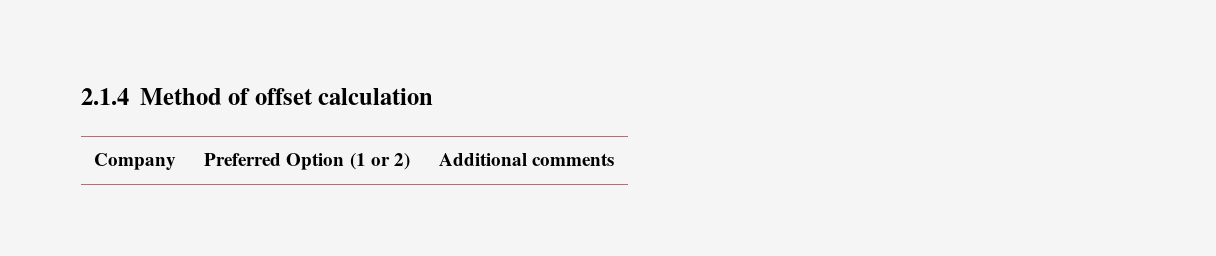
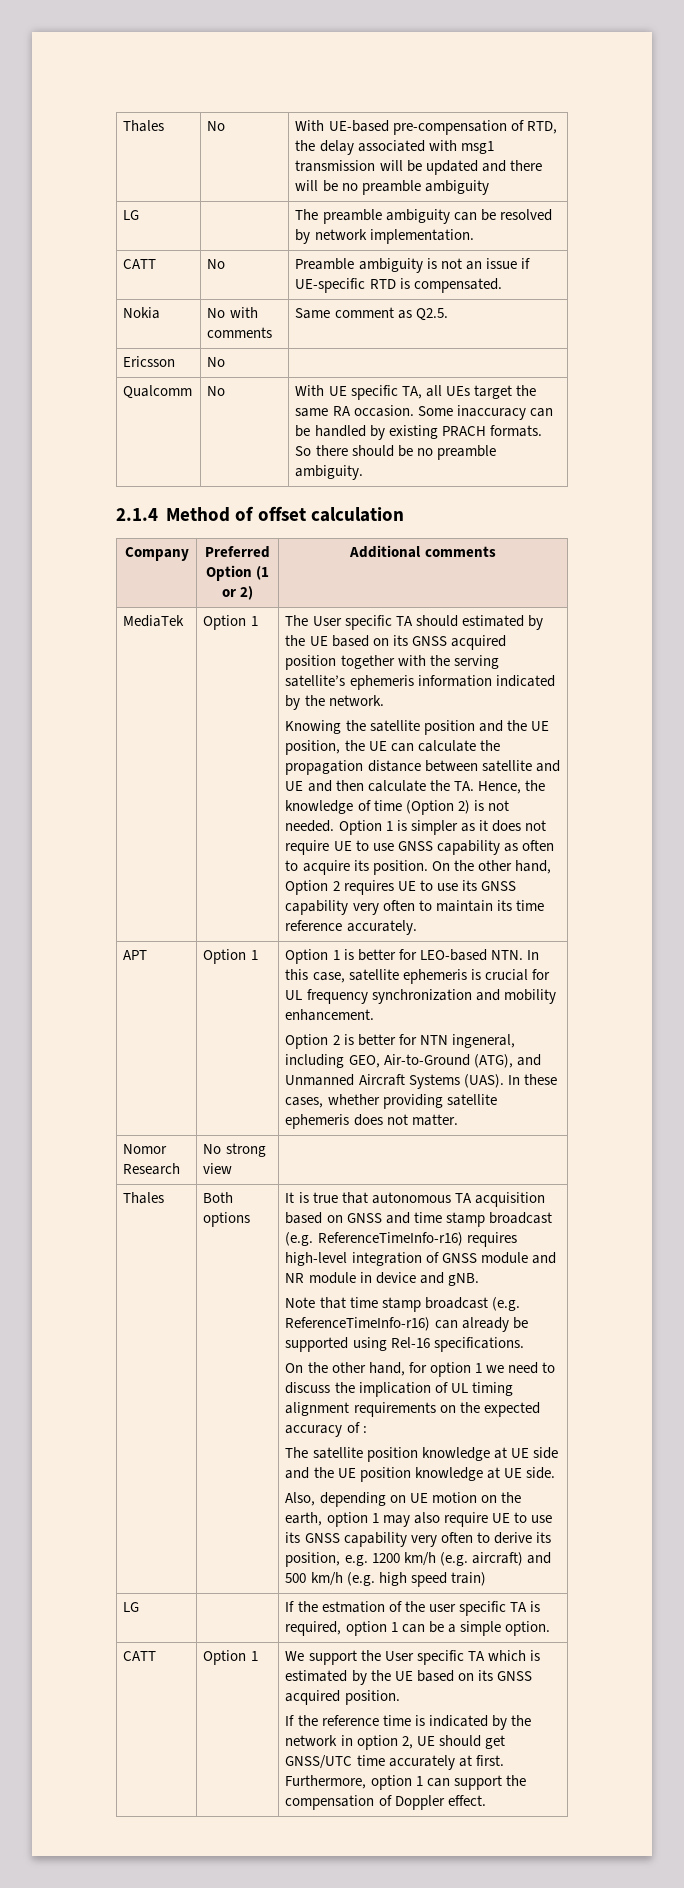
+ Thales | No | With UE-based pre-compensation of RTD, the delay associated with msg1 transmission will be updated and there will be no preamble ambiguity
+ LG | | The preamble ambiguity can be resolved by network implementation.
+ CATT | No | Preamble ambiguity is not an issue if UE-specific RTD is compensated.
+ Nokia | No with comments | Same comment as Q2.5.
+ Ericsson | No |
+ Qualcomm | No | With UE specific TA, all UEs target the same RA occasion. Some inaccuracy can be handled by existing PRACH formats. So there should be no preamble ambiguity.
+ MediaTek | Option 1 | The User specific TA should estimated by the UE based on its GNSS acquired position together with the serving satellite’s ephemeris information indicated by the network.
+ Knowing the satellite position and the UE position, the UE can calculate the propagation distance between satellite and UE and then calculate the TA. Hence, the knowledge of time (Option 2) is not needed. Option 1 is simpler as it does not require UE to use GNSS capability as often to acquire its position. On the other hand, Option 2 requires UE to use its GNSS capability very often to maintain its time reference accurately.
+ APT | Option 1 | Option 1 is better for LEO-based NTN. In this case, satellite ephemeris is crucial for UL frequency synchronization and mobility enhancement.
+ Option 2 is better for NTN ingeneral, including GEO, Air-to-Ground (ATG), and Unmanned Aircraft Systems (UAS). In these cases, whether providing satellite ephemeris does not matter.
+ Nomor Research | No strong view |
+ Thales | Both options | It is true that autonomous TA acquisition based on GNSS and time stamp broadcast (e.g. ReferenceTimeInfo-r16) requires high-level integration of GNSS module and NR module in device and gNB.
+ Note that time stamp broadcast (e.g. ReferenceTimeInfo-r16) can already be supported using Rel-16 specifications.
+ On the other hand, for option 1 we need to discuss the implication of UL timing alignment requirements on the expected accuracy of :
+ The satellite position knowledge at UE side and the UE position knowledge at UE side.
+ Also, depending on UE motion on the earth, option 1 may also require UE to use its GNSS capability very often to derive its position, e.g. 1200 km/h (e.g. aircraft) and 500 km/h (e.g. high speed train)
+ LG | | If the estmation of the user specific TA is required, option 1 can be a simple option.
+ CATT | Option 1 | We support the User specific TA which is estimated by the UE based on its GNSS acquired position.
+ If the reference time is indicated by the network in option 2, UE should get GNSS/UTC time accurately at first. Furthermore, option 1 can support the compensation of Doppler effect.

